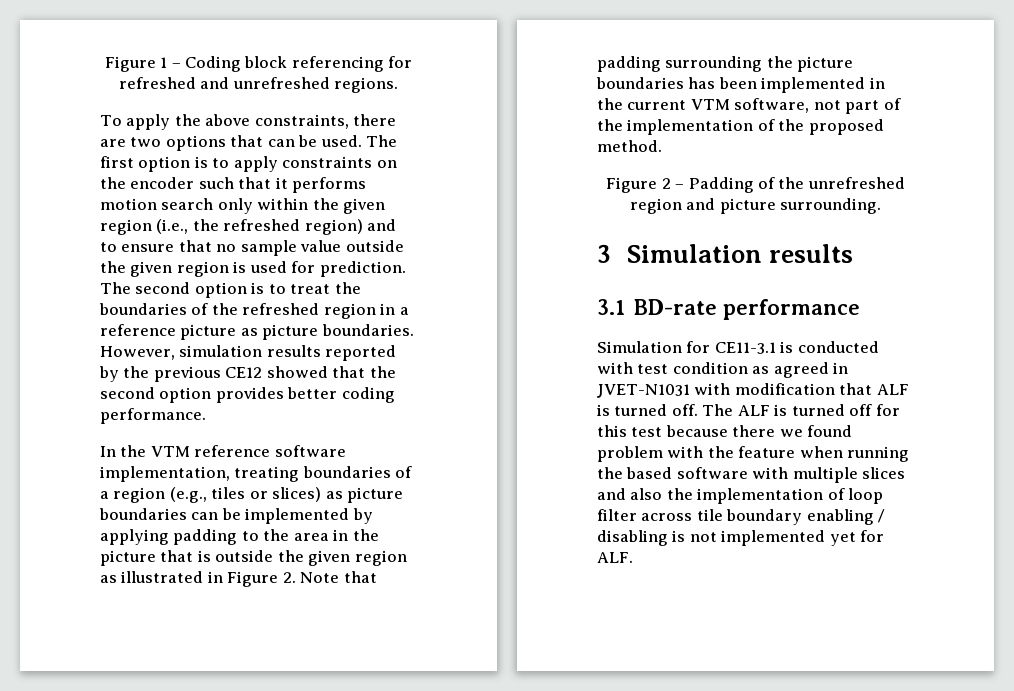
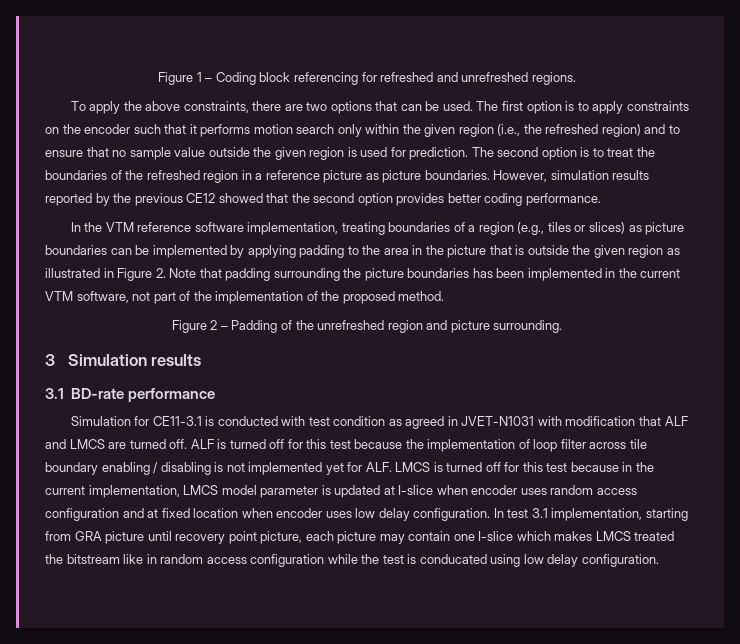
- Simulation for CE11-3.1 is conducted with test condition as agreed in JVET-N1031 with modification that ALF is turned off.
+ Simulation for CE11-3.1 is conducted with test condition as agreed in JVET-N1031 with modification that ALF and LMCS are turned off.
- The ALF is turned off for this test because there we found problem with the feature when running the based software with multiple slices and also the implementation of loop filter across tile boundary enabling / disabling is not implemented yet for ALF.
+ ALF is turned off for this test because the implementation of loop filter across tile boundary enabling / disabling is not implemented yet for ALF. LMCS is turned off for this test because in the current implementation, LMCS model parameter is updated at I-slice when encoder uses random access configuration and at fixed location when encoder uses low delay configuration. In test 3.1 implementation, starting from GRA picture until recovery point picture, each picture may contain one I-slice which makes LMCS treated the bitstream like in random access configuration while the test is conducated using low delay configuration.

